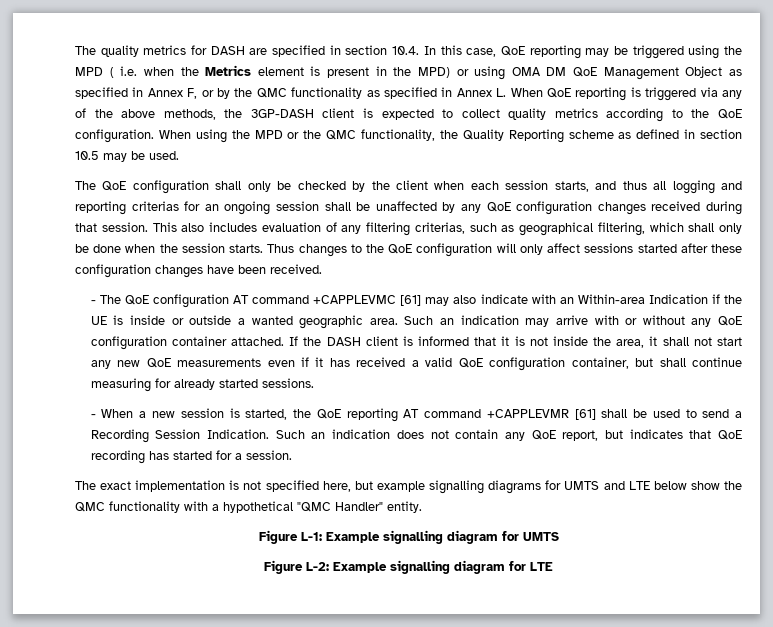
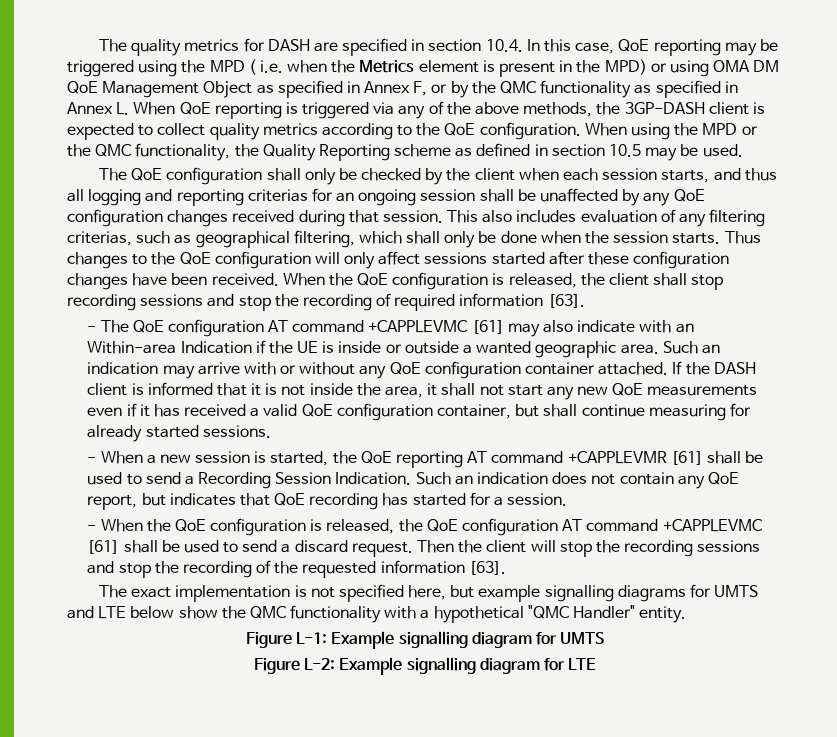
+ When the QoE configuration is released, the client shall stop recording sessions and stop the recording of required information [63].
+ - When the QoE configuration is released, the QoE configuration AT command +CAPPLEVMC [61] shall be used to send a discard request. Then the client will stop the recording sessions and stop the recording of the requested information [63].

